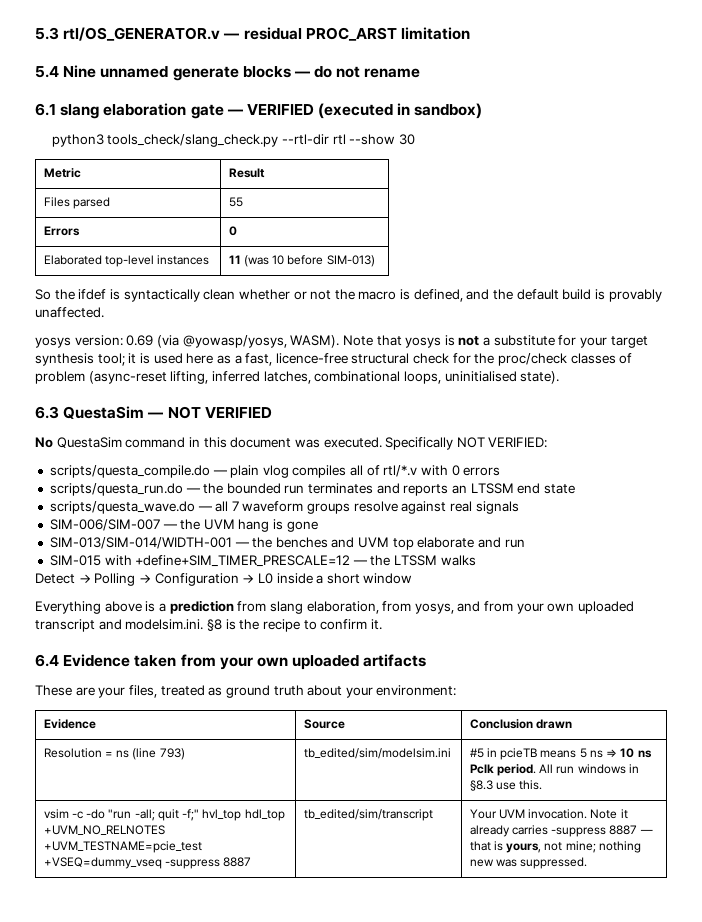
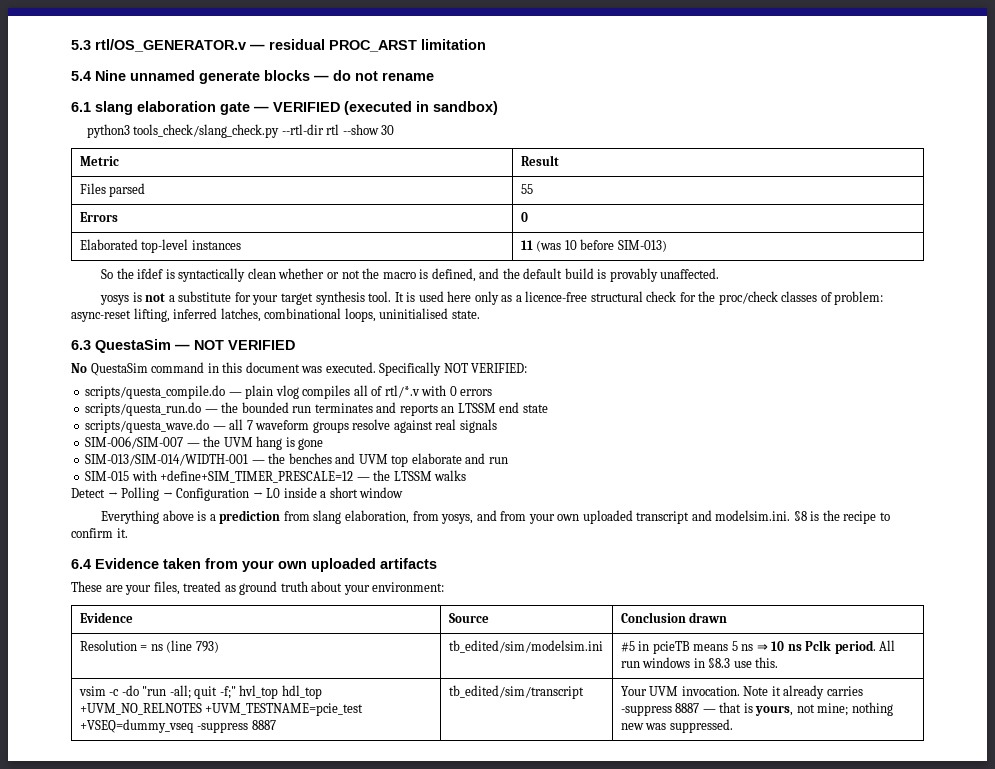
- yosys version: 0.69 (via @yowasp/yosys, WASM). Note that yosys is not a substitute for your target synthesis tool; it is used here as a fast, licence-free structural check for the proc/check classes of problem (async-reset lifting, inferred latches, combinational loops, uninitialised state).
+ yosys is not a substitute for your target synthesis tool. It is used here only as a licence-free structural check for the proc/check classes of problem: async-reset lifting, inferred latches, combinational loops, uninitialised state.

